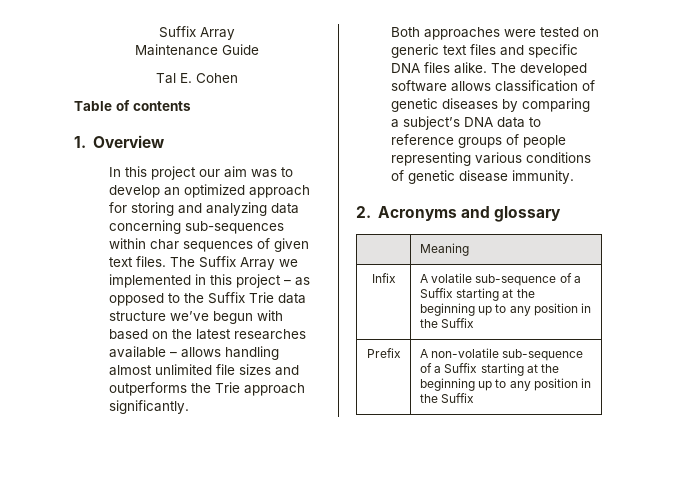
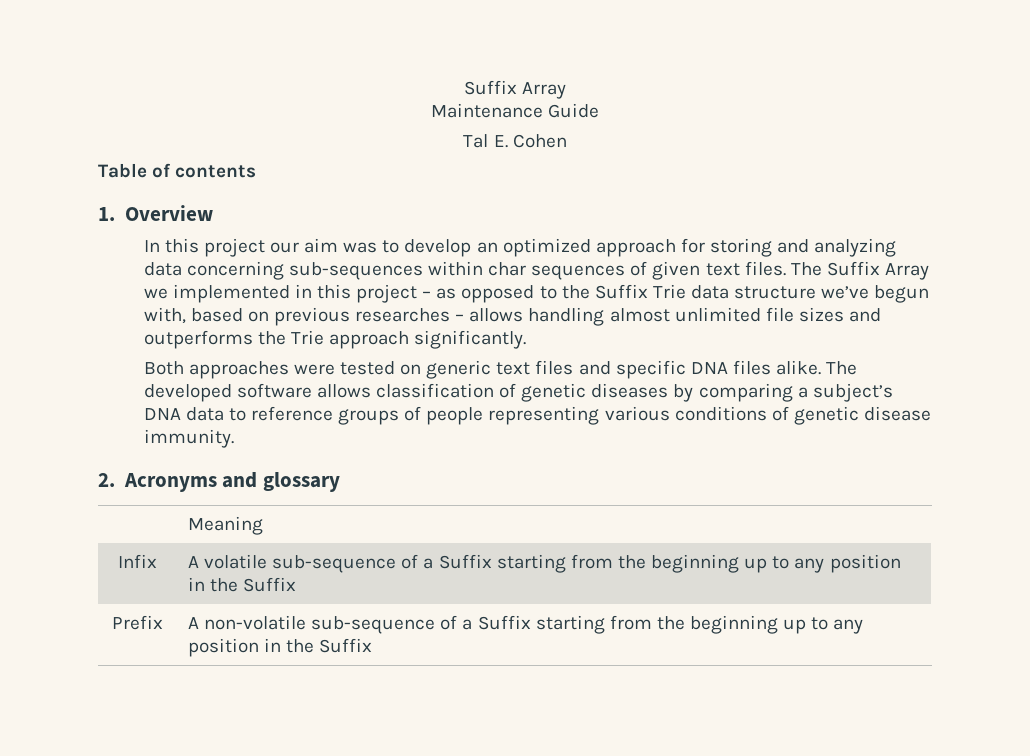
- The Suffix Array we implemented in this project – as opposed to the Suffix Trie data structure we’ve begun with based on the latest researches available – allows handling almost unlimited file sizes and outperforms the Trie approach significantly.
+ The Suffix Array we implemented in this project – as opposed to the Suffix Trie data structure we’ve begun with, based on previous researches – allows handling almost unlimited file sizes and outperforms the Trie approach significantly.
- Infix | A volatile sub-sequence of a Suffix starting at the beginning up to any position in the Suffix
+ Infix | A volatile sub-sequence of a Suffix starting from the beginning up to any position in the Suffix
- Prefix | A non-volatile sub-sequence of a Suffix starting at the beginning up to any position in the Suffix
+ Prefix | A non-volatile sub-sequence of a Suffix starting from the beginning up to any position in the Suffix

